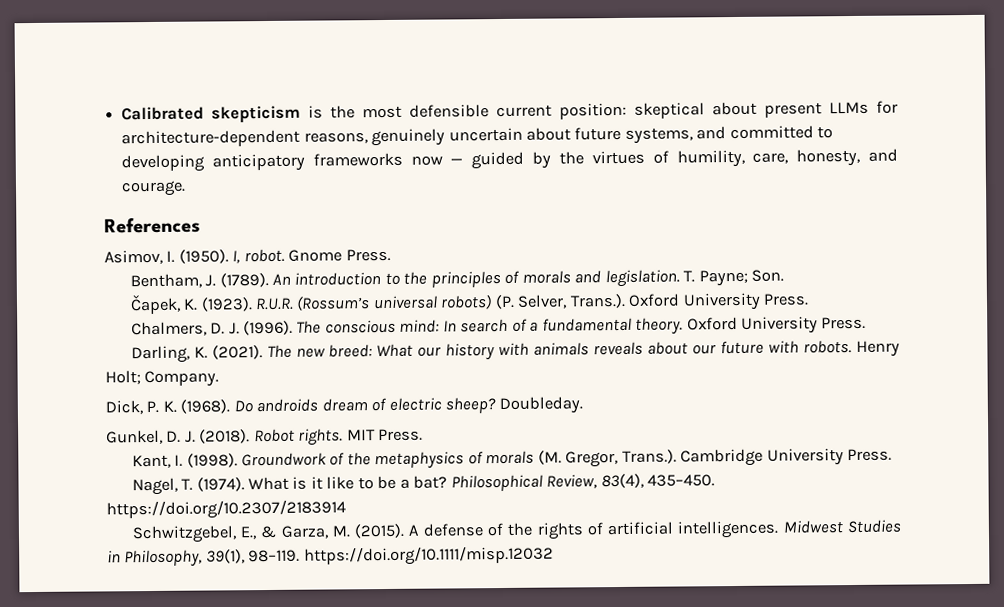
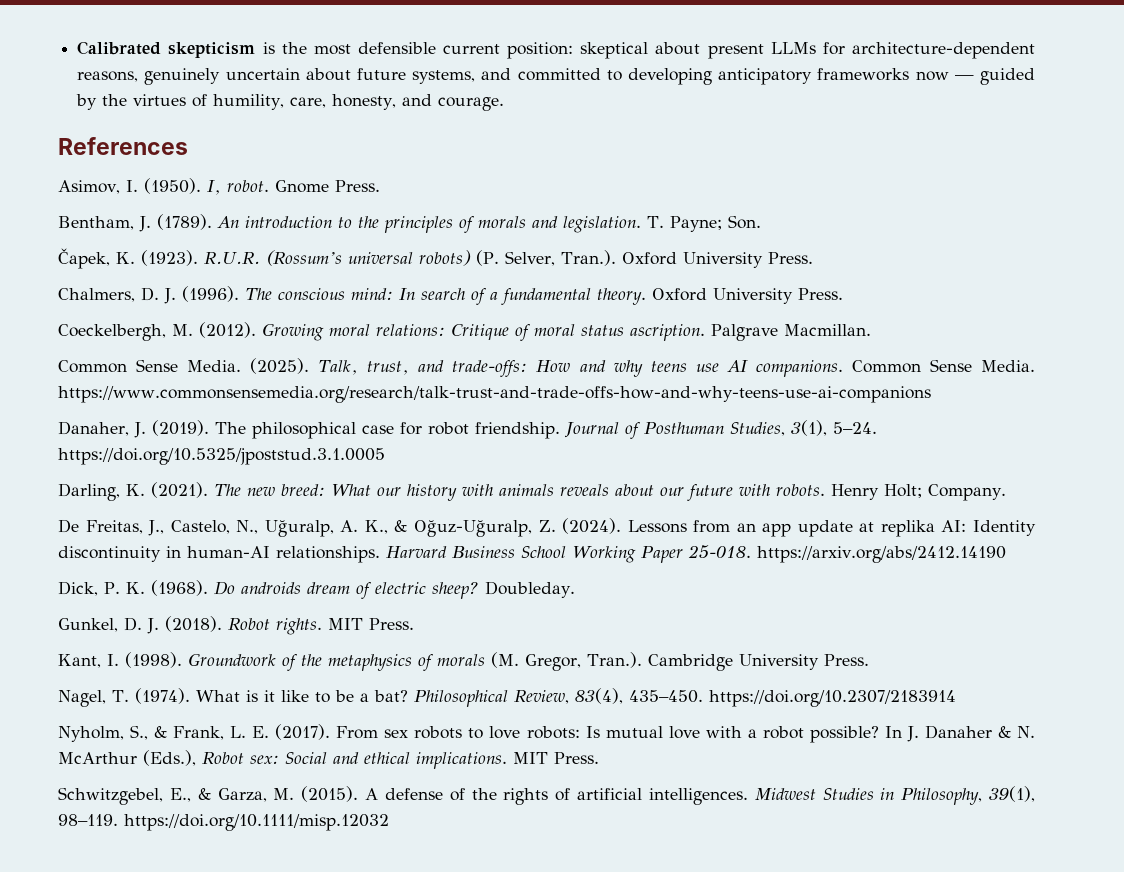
- R.U.R. (Rossum’s universal robots) (P. Selver, Trans.). Oxford University Press.
+ R.U.R. (Rossum’s universal robots) (P. Selver, Tran.). Oxford University Press.
+ Coeckelbergh, M. (2012). Growing moral relations: Critique of moral status ascription. Palgrave Macmillan.
+ Common Sense Media. (2025). Talk, trust, and trade-offs: How and why teens use AI companions. Common Sense Media. https://www.commonsensemedia.org/research/talk-trust-and-trade-offs-how-and-why-teens-use-ai-companions
+ Danaher, J. (2019). The philosophical case for robot friendship. Journal of Posthuman Studies, 3(1), 5–24. https://doi.org/10.5325/jpoststud.3.1.0005
+ De Freitas, J., Castelo, N., Uğuralp, A. K., & Oğuz-Uğuralp, Z. (2024). Lessons from an app update at replika AI: Identity discontinuity in human-AI relationships. Harvard Business School Working Paper 25-018. https://arxiv.org/abs/2412.14190
- Groundwork of the metaphysics of morals (M. Gregor, Trans.). Cambridge University Press.
+ Groundwork of the metaphysics of morals (M. Gregor, Tran.). Cambridge University Press.
+ Nyholm, S., & Frank, L. E. (2017). From sex robots to love robots: Is mutual love with a robot possible? In J. Danaher & N. McArthur (Eds.), Robot sex: Social and ethical implications. MIT Press.

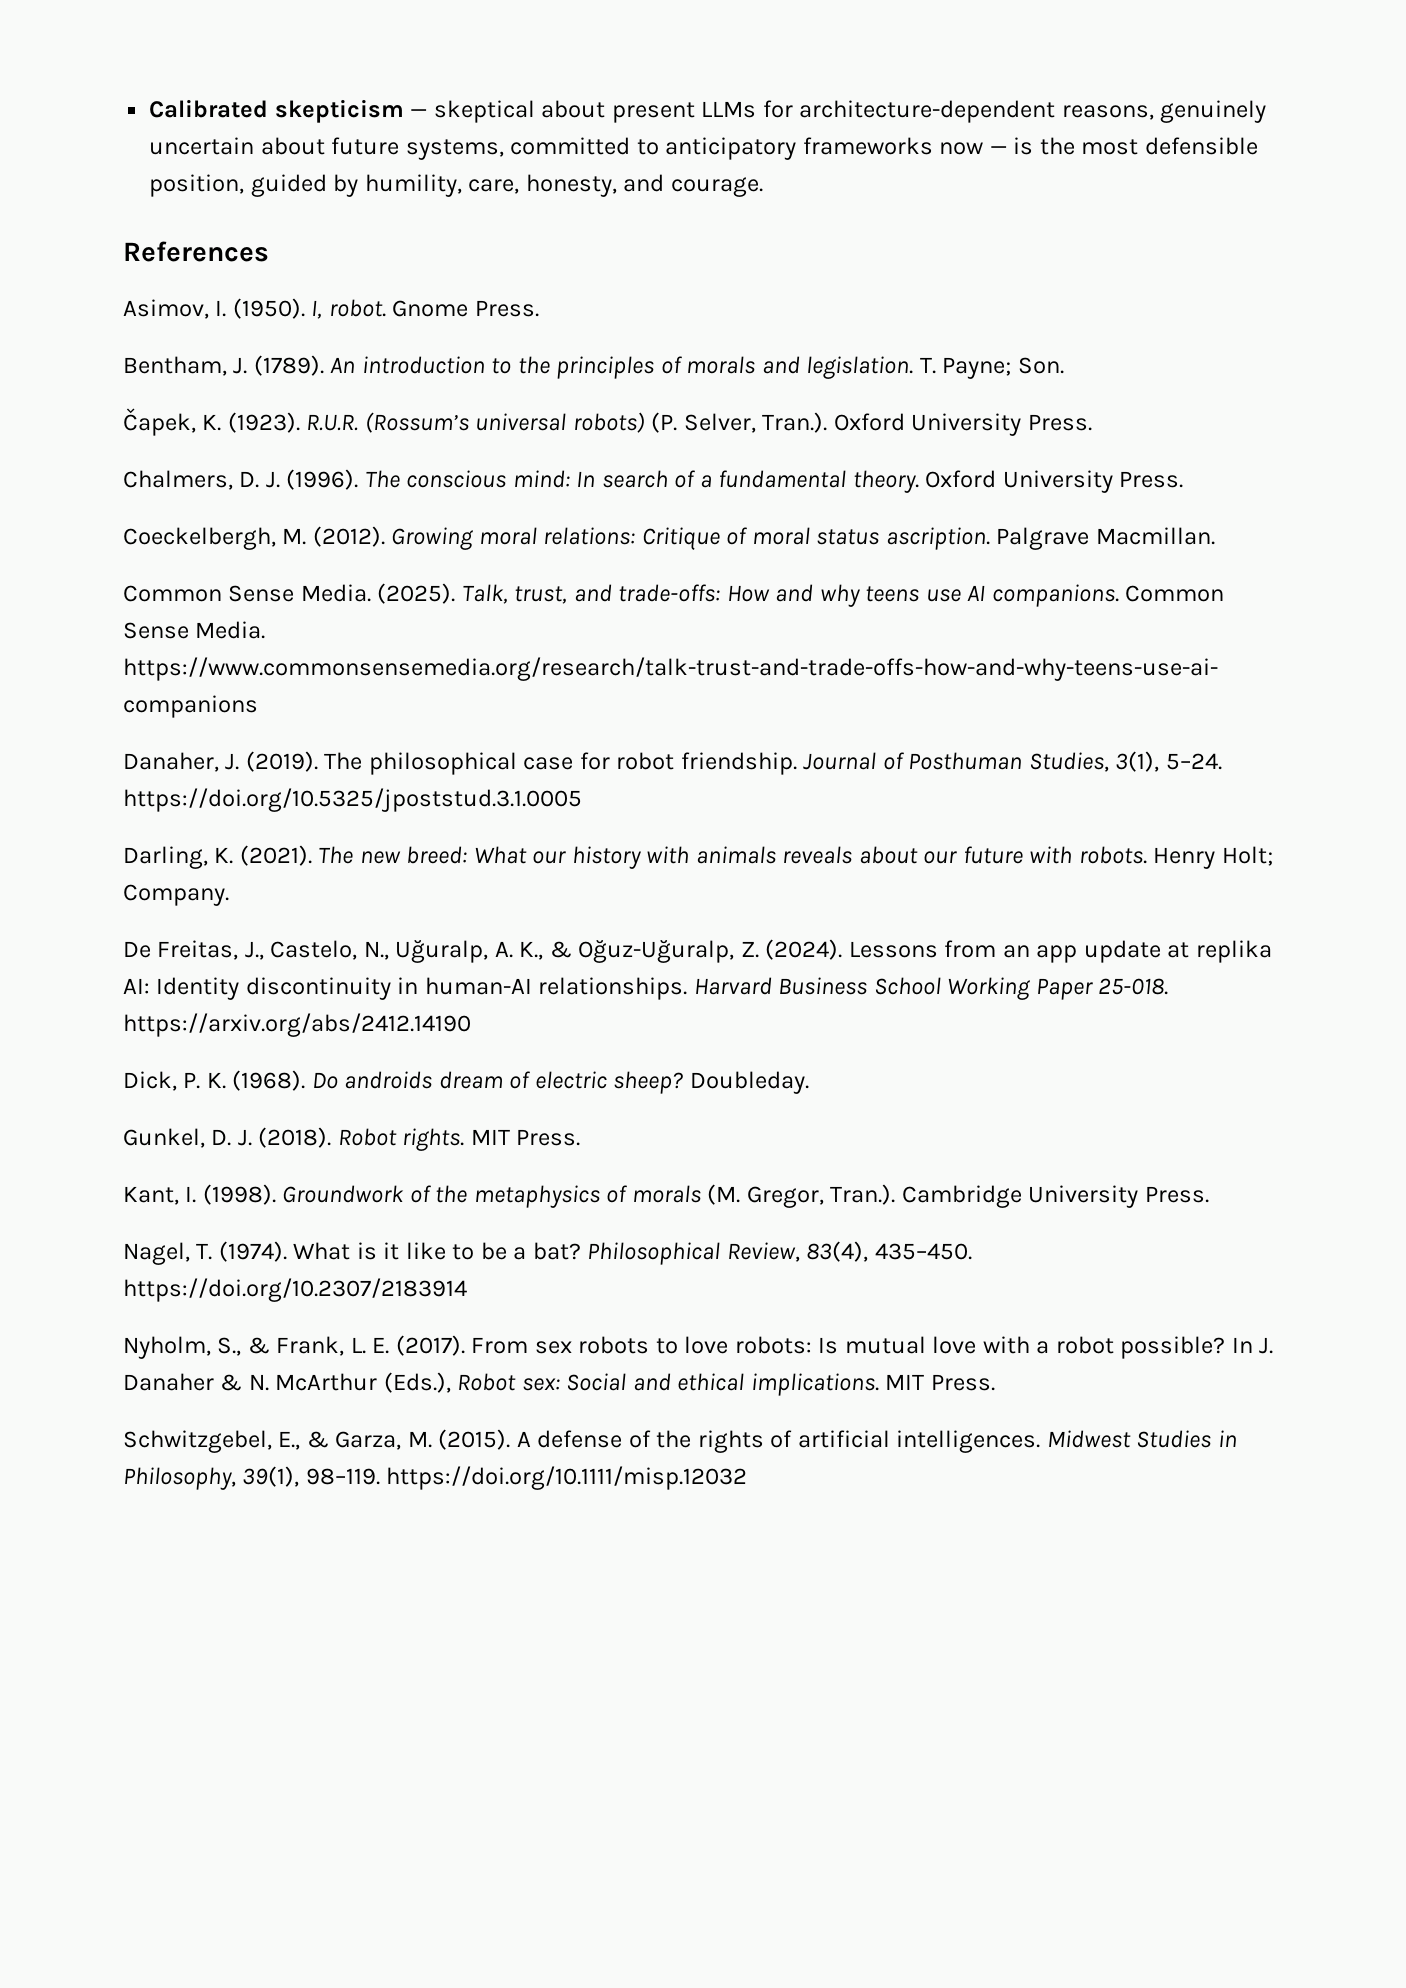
- Calibrated skepticism is the most defensible current position: skeptical about present LLMs for architecture-dependent reasons, genuinely uncertain about future systems, and committed to developing anticipatory frameworks now — guided by the virtues of humility, care, honesty, and courage.
+ Calibrated skepticism — skeptical about present LLMs for architecture-dependent reasons, genuinely uncertain about future systems, committed to anticipatory frameworks now — is the most defensible position, guided by humility, care, honesty, and courage.

